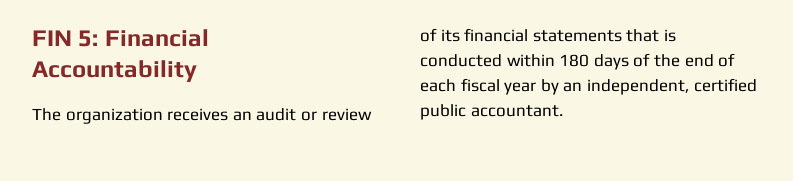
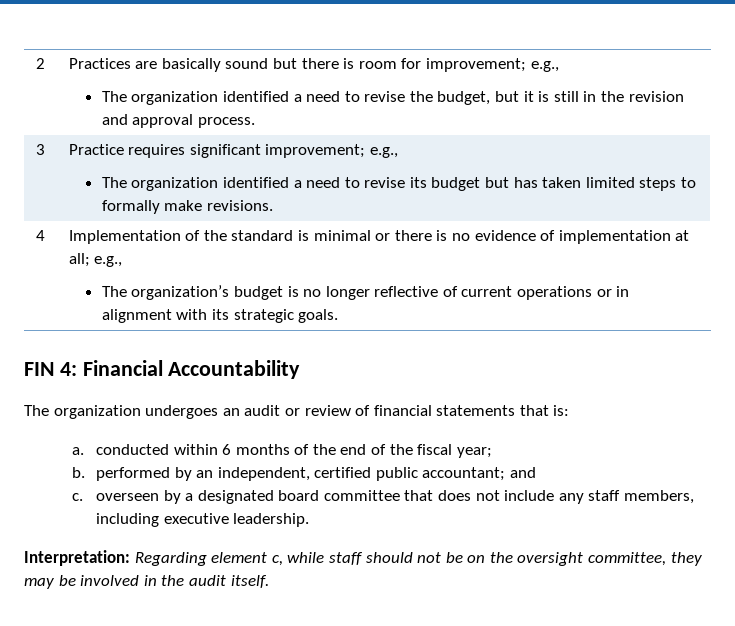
- FIN 5: Financial Accountability
+ 2 | Practices are basically sound but there is room for improvement; e.g.,
+ The organization identified a need to revise the budget, but it is still in the revision and approval process.
+ 3 | Practice requires significant improvement; e.g.,
+ The organization identified a need to revise its budget but has taken limited steps to formally make revisions.
+ 4 | Implementation of the standard is minimal or there is no evidence of implementation at all; e.g.,
+ The organization’s budget is no longer reflective of current operations or in alignment with its strategic goals.
+ FIN 4: Financial Accountability
- The organization receives an audit or review of its financial statements that is conducted within 180 days of the end of each fiscal year by an independent, certified public accountant.
+ The organization undergoes an audit or review of financial statements that is:
+ a. conducted within 6 months of the end of the fiscal year;
+ b. performed by an independent, certified public accountant; and
+ c. overseen by a designated board committee that does not include any staff members, including executive leadership.
+ Interpretation: Regarding element c, while staff should not be on the oversight committee, they may be involved in the audit itself.

